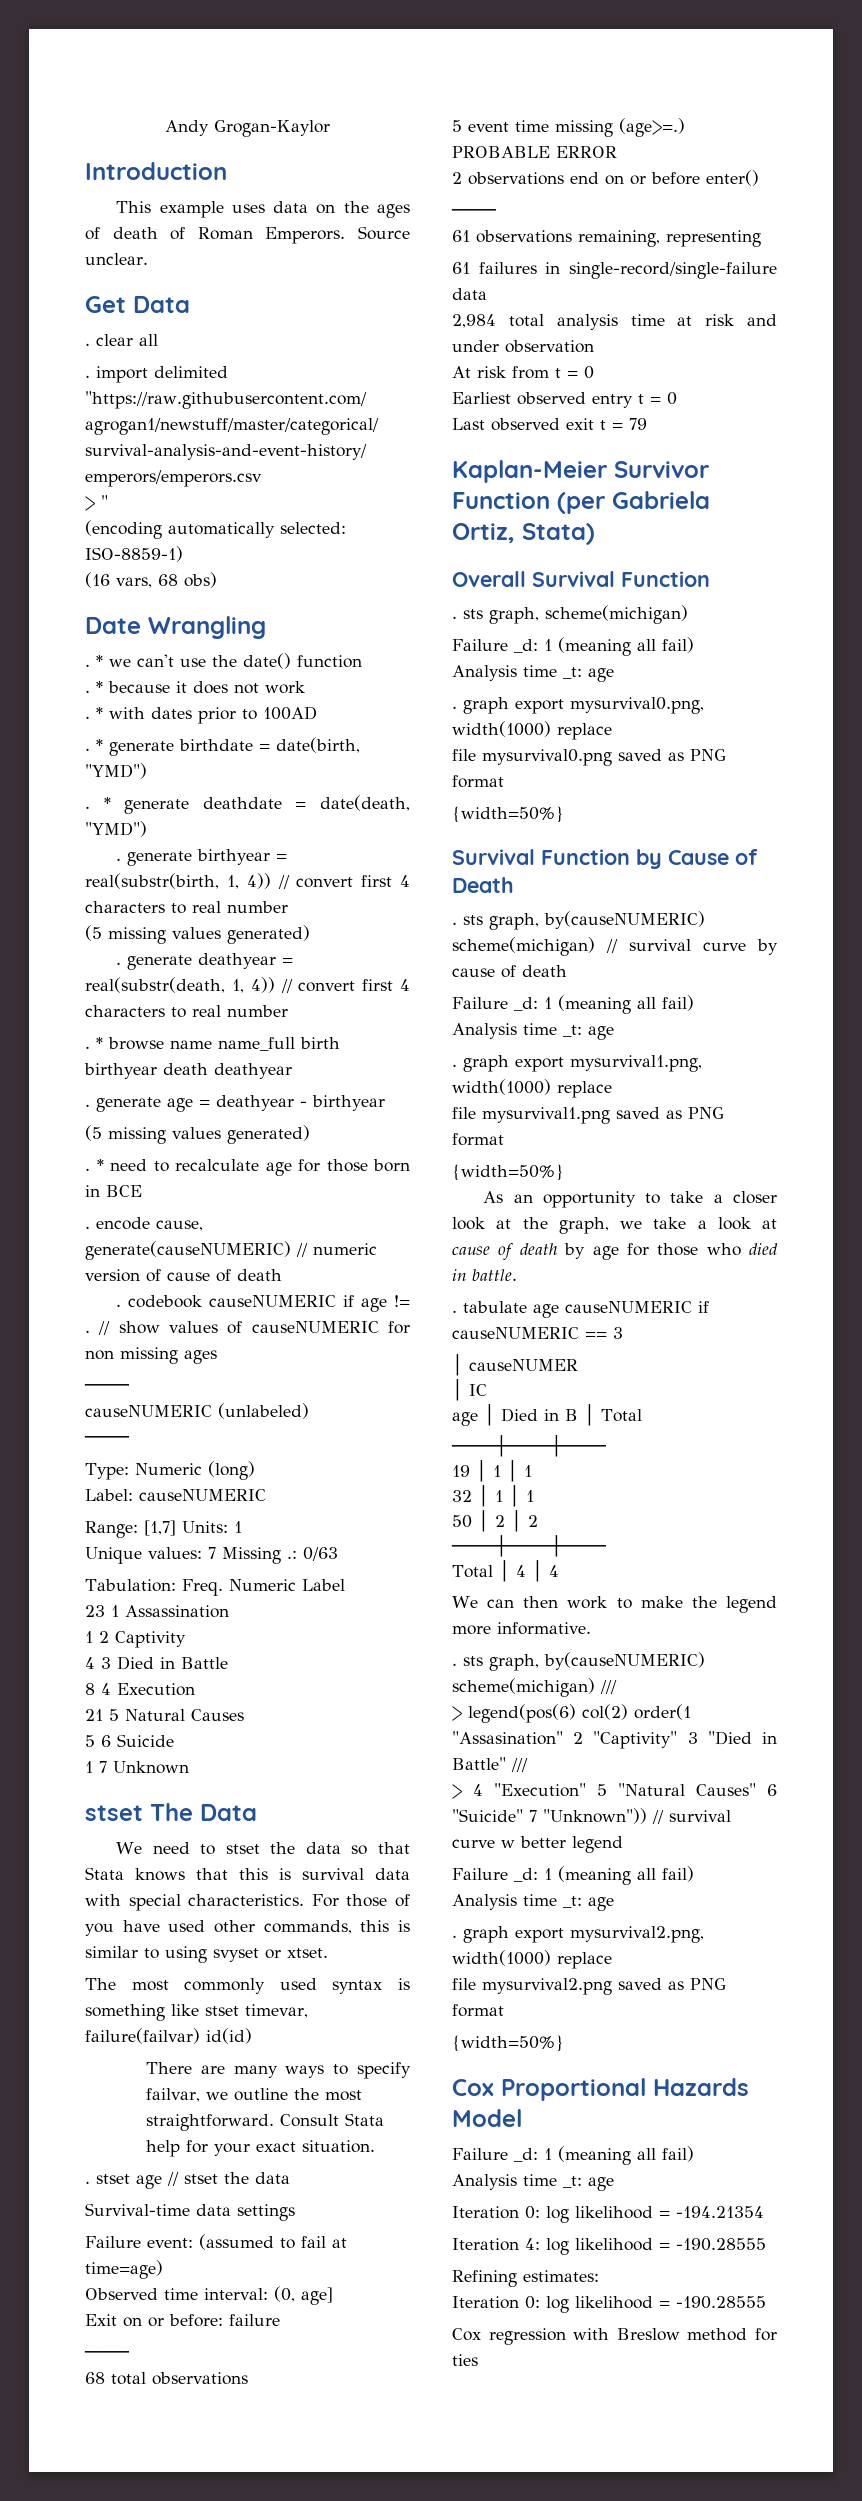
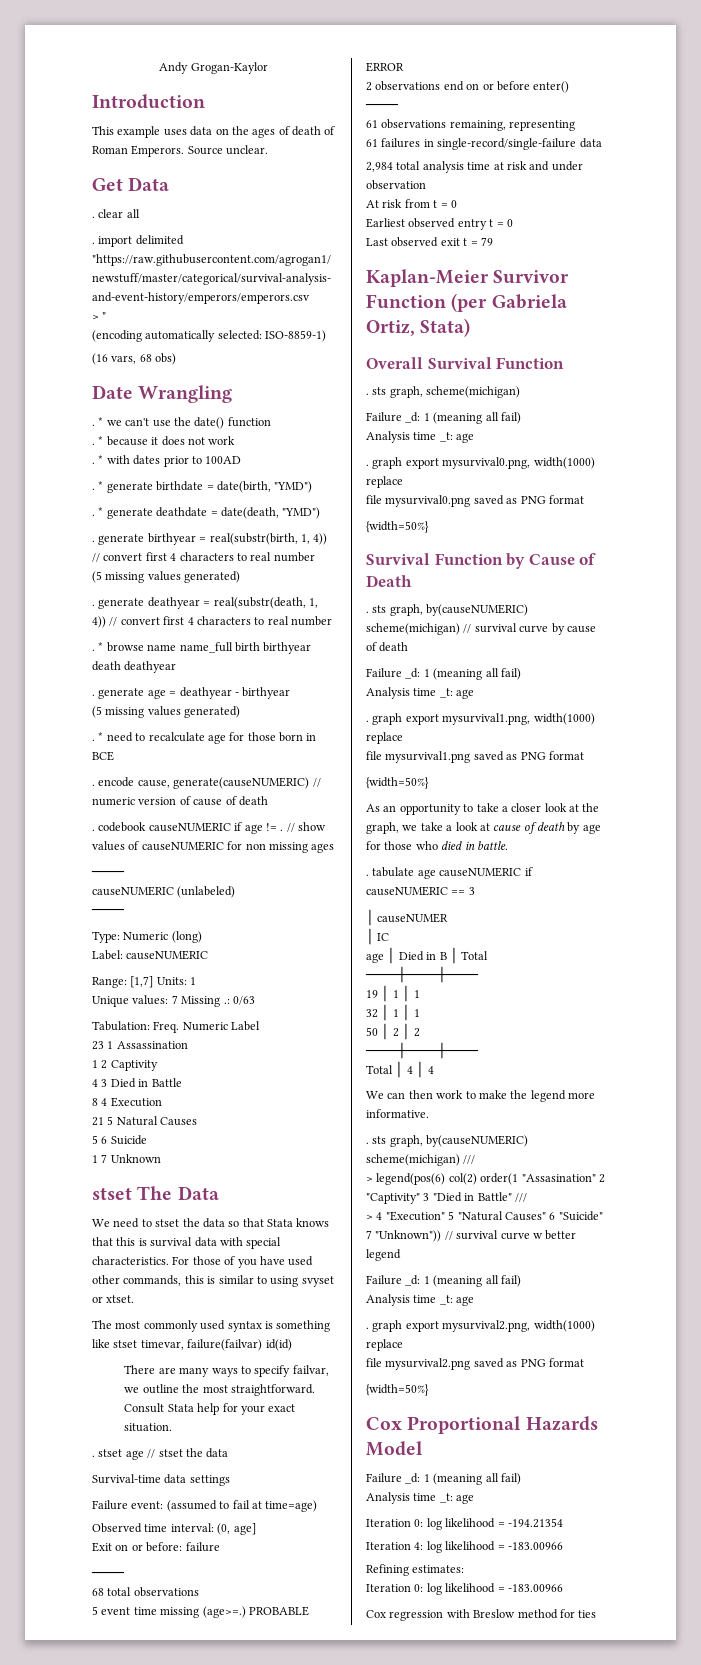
- Iteration 4: log likelihood = -190.28555
+ Iteration 4: log likelihood = -183.00966
- Iteration 0: log likelihood = -190.28555
+ Iteration 0: log likelihood = -183.00966

